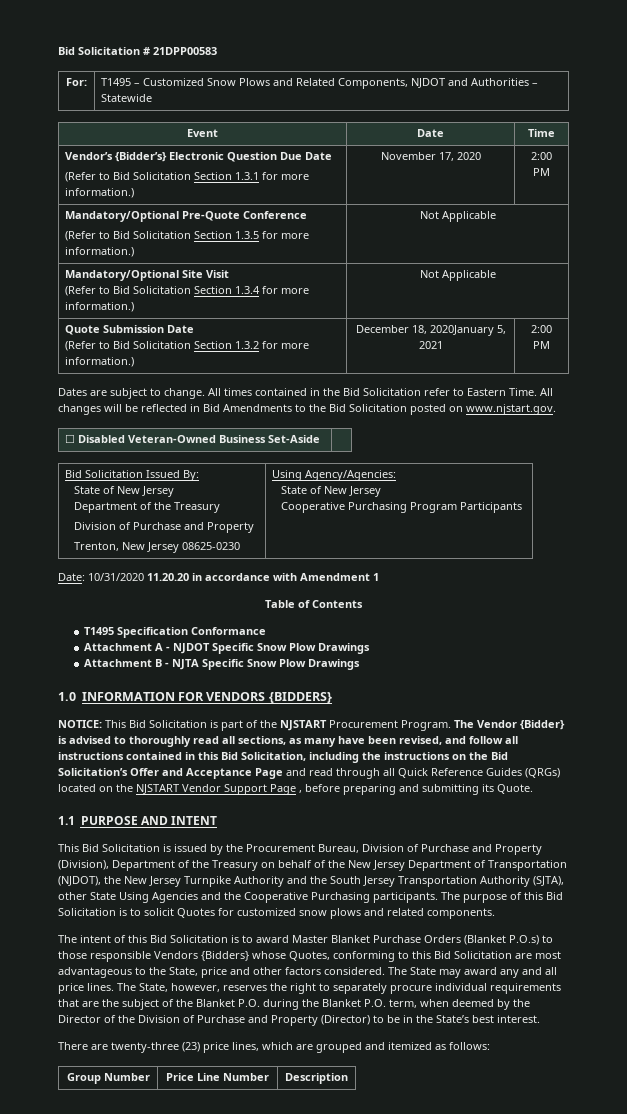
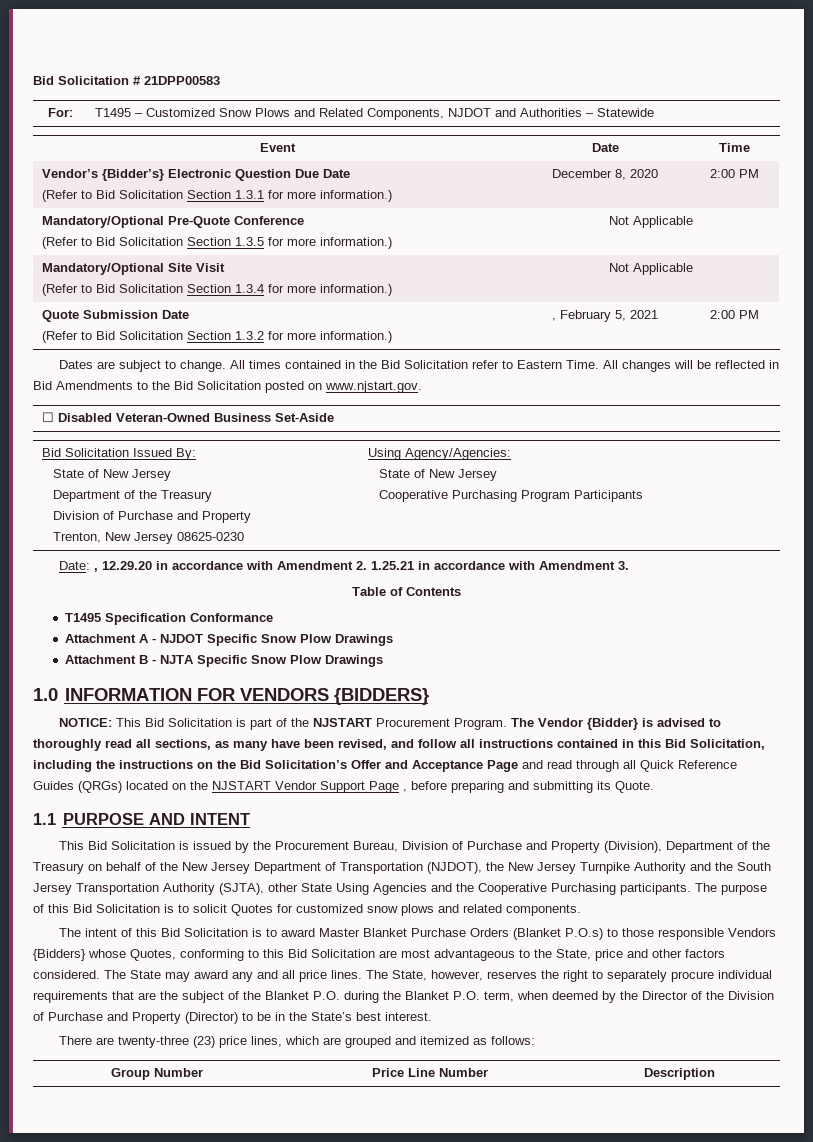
  Vendor’s {Bidder’s} Electronic Question Due Date
- (Refer to Bid Solicitation Section 1.3.1 for more information.) | November 17, 2020 | 2:00 PM
+ (Refer to Bid Solicitation Section 1.3.1 for more information.) | December 8, 2020 | 2:00 PM
  Quote Submission Date
- (Refer to Bid Solicitation Section 1.3.2 for more information.) | December 18, 2020January 5, 2021 | 2:00 PM
+ (Refer to Bid Solicitation Section 1.3.2 for more information.) | , February 5, 2021 | 2:00 PM
- Date: 10/31/2020 11.20.20 in accordance with Amendment 1
+ Date: , 12.29.20 in accordance with Amendment 2. 1.25.21 in accordance with Amendment 3.

